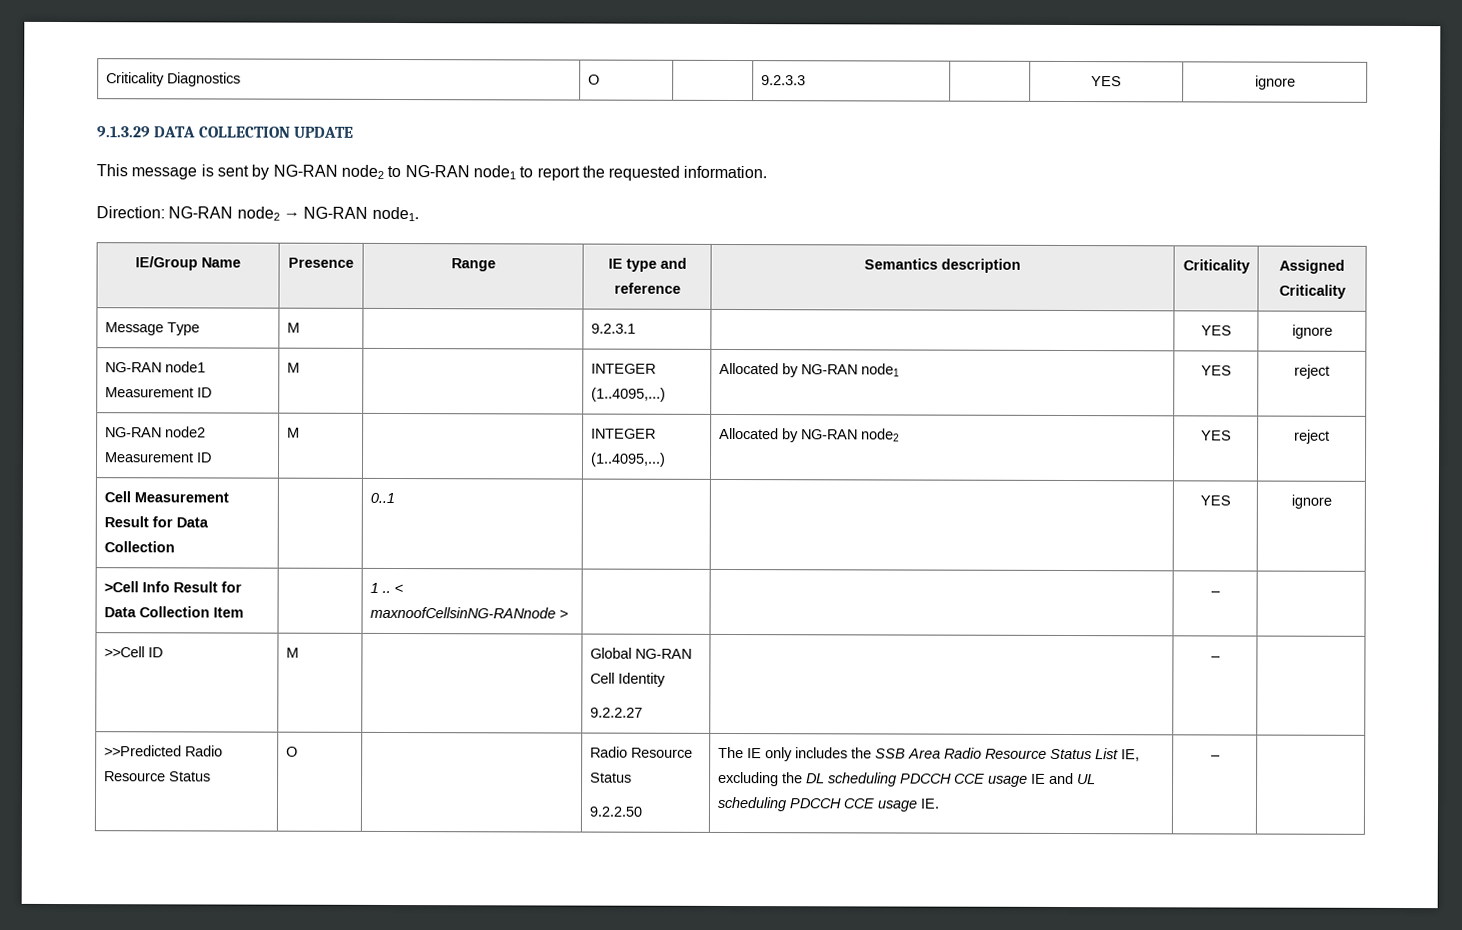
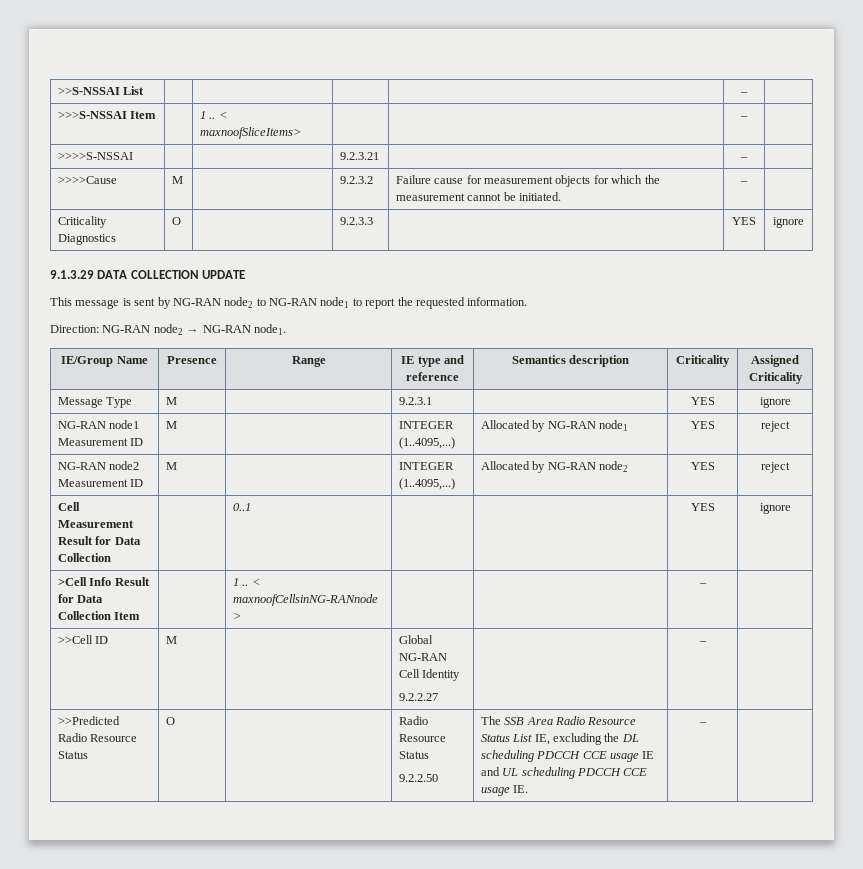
+ >>S-NSSAI List | | | | | – |
+ >>>S-NSSAI Item | | 1 .. < maxnoofSliceItems> | | | – |
+ >>>>S-NSSAI | | | 9.2.3.21 | | – |
+ >>>>Cause | M | | 9.2.3.2 | Failure cause for measurement objects for which the measurement cannot be initiated. | – |
  >>Predicted Radio Resource Status | O | | Radio Resource Status
- 9.2.2.50 | The IE only includes the SSB Area Radio Resource Status List IE, excluding the DL scheduling PDCCH CCE usage IE and UL scheduling PDCCH CCE usage IE. | – |
+ 9.2.2.50 | The SSB Area Radio Resource Status List IE, excluding the DL scheduling PDCCH CCE usage IE and UL scheduling PDCCH CCE usage IE. | – |

